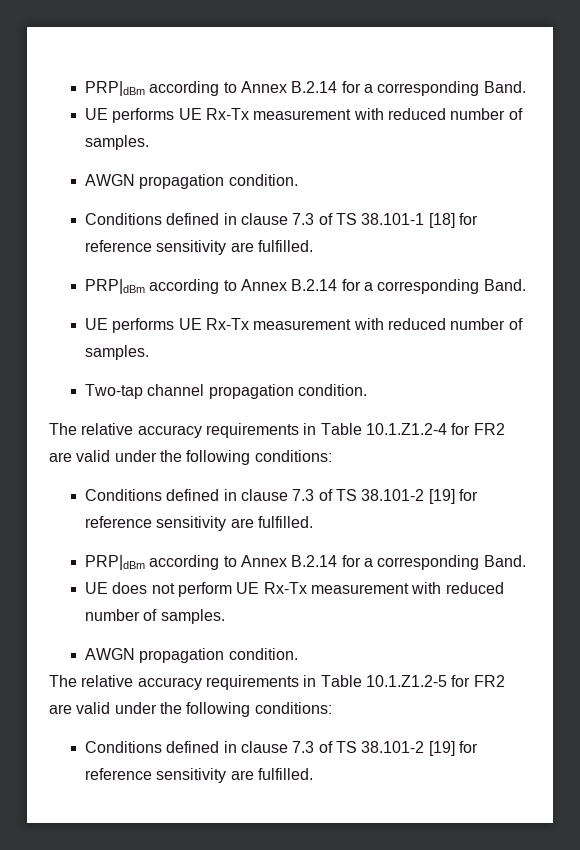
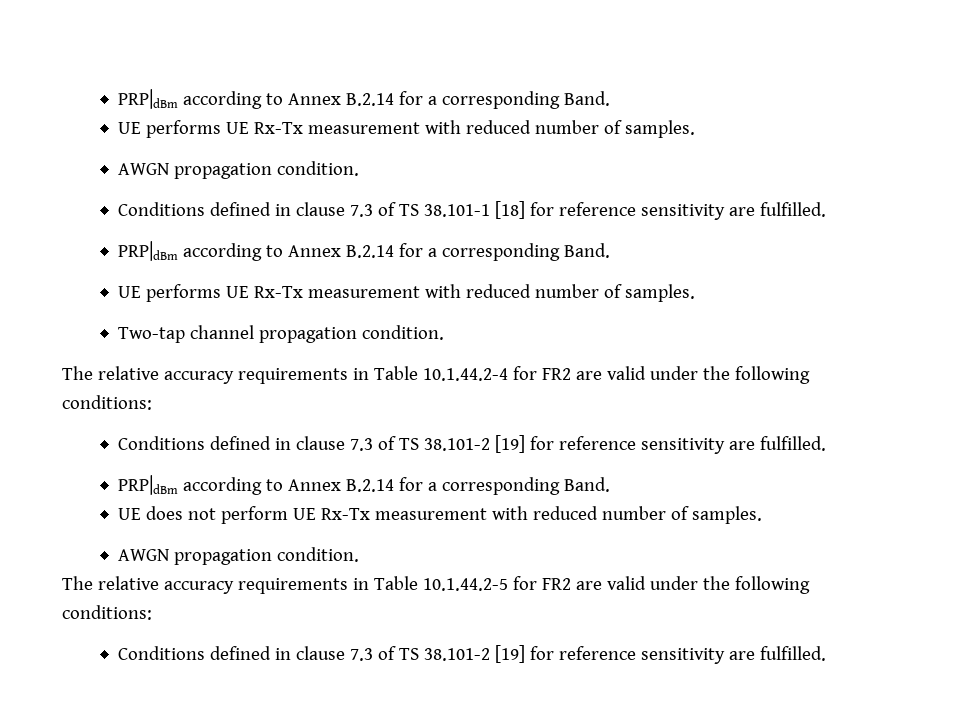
- The relative accuracy requirements in Table 10.1.Z1.2-4 for FR2 are valid under the following conditions:
+ The relative accuracy requirements in Table 10.1.44.2-4 for FR2 are valid under the following conditions:
- The relative accuracy requirements in Table 10.1.Z1.2-5 for FR2 are valid under the following conditions:
+ The relative accuracy requirements in Table 10.1.44.2-5 for FR2 are valid under the following conditions:

